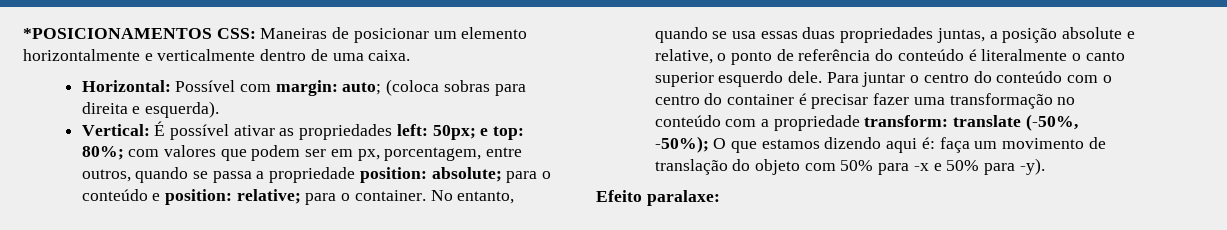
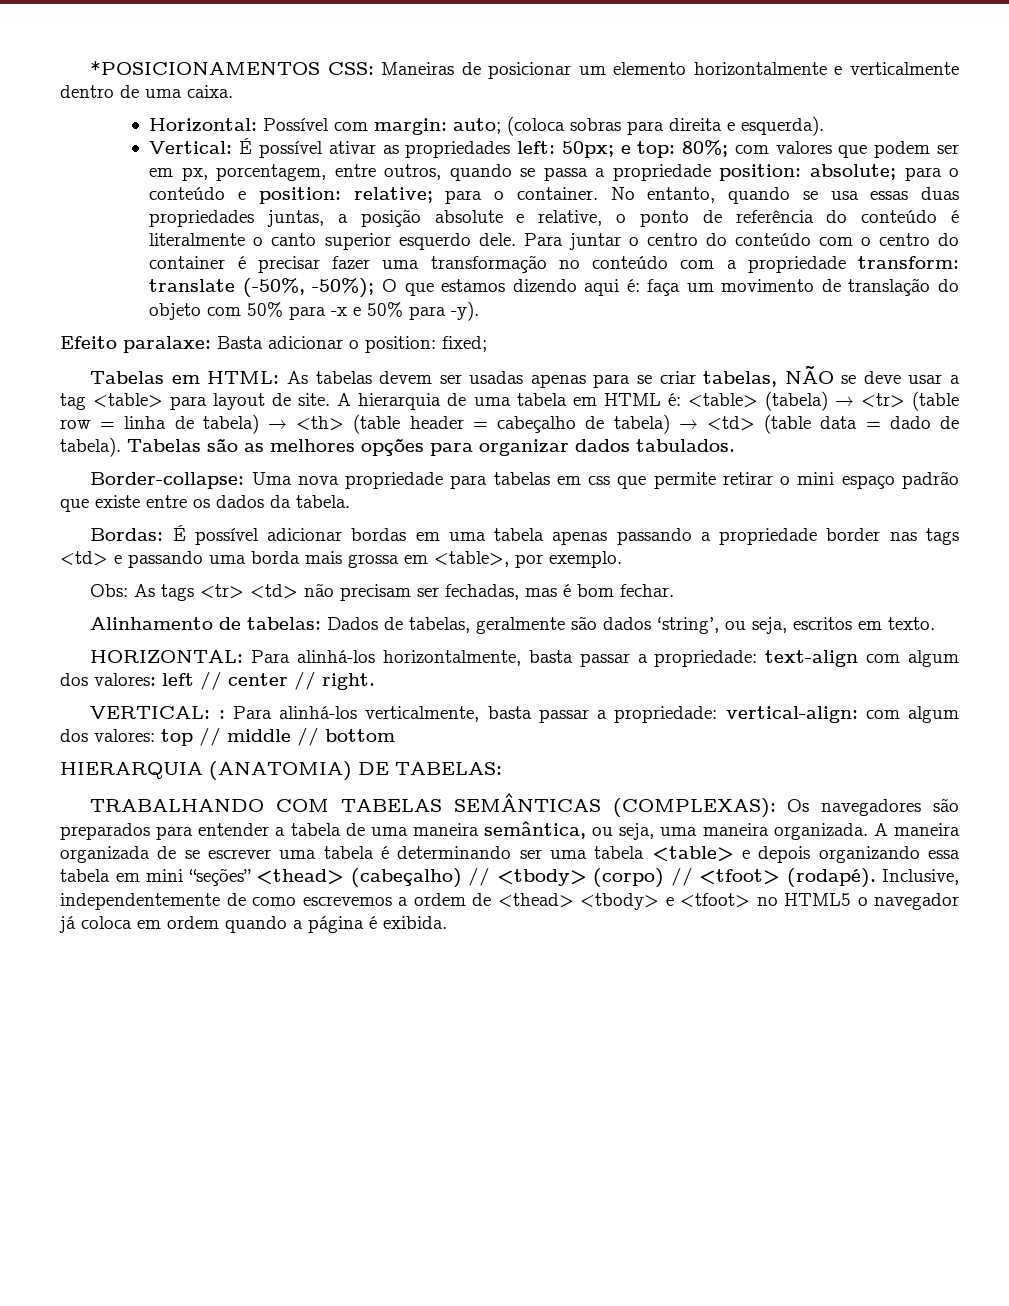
- Efeito paralaxe:
+ Efeito paralaxe: Basta adicionar o position: fixed;
+ Tabelas em HTML: As tabelas devem ser usadas apenas para se criar tabelas, NÃO se deve usar a tag <table> para layout de site. A hierarquia de uma tabela em HTML é: <table> (tabela) → <tr> (table row = linha de tabela) → <th> (table header = cabeçalho de tabela) → <td> (table data = dado de tabela). Tabelas são as melhores opções para organizar dados tabulados.
+ Border-collapse: Uma nova propriedade para tabelas em css que permite retirar o mini espaço padrão que existe entre os dados da tabela.
+ Bordas: É possível adicionar bordas em uma tabela apenas passando a propriedade border nas tags <td> e passando uma borda mais grossa em <table>, por exemplo.
+ Obs: As tags <tr> <td> não precisam ser fechadas, mas é bom fechar.
+ Alinhamento de tabelas: Dados de tabelas, geralmente são dados ‘string’, ou seja, escritos em texto.
+ HORIZONTAL: Para alinhá-los horizontalmente, basta passar a propriedade: text-align com algum dos valores: left // center // right.
+ VERTICAL: : Para alinhá-los verticalmente, basta passar a propriedade: vertical-align: com algum dos valores: top // middle // bottom
+ HIERARQUIA (ANATOMIA) DE TABELAS:
+ TRABALHANDO COM TABELAS SEMÂNTICAS (COMPLEXAS): Os navegadores são preparados para entender a tabela de uma maneira semântica, ou seja, uma maneira organizada. A maneira organizada de se escrever uma tabela é determinando ser uma tabela <table> e depois organizando essa tabela em mini “seções” <thead> (cabeçalho) // <tbody> (corpo) // <tfoot> (rodapé). Inclusive, independentemente de como escrevemos a ordem de <thead> <tbody> e <tfoot> no HTML5 o navegador já coloca em ordem quando a página é exibida.

